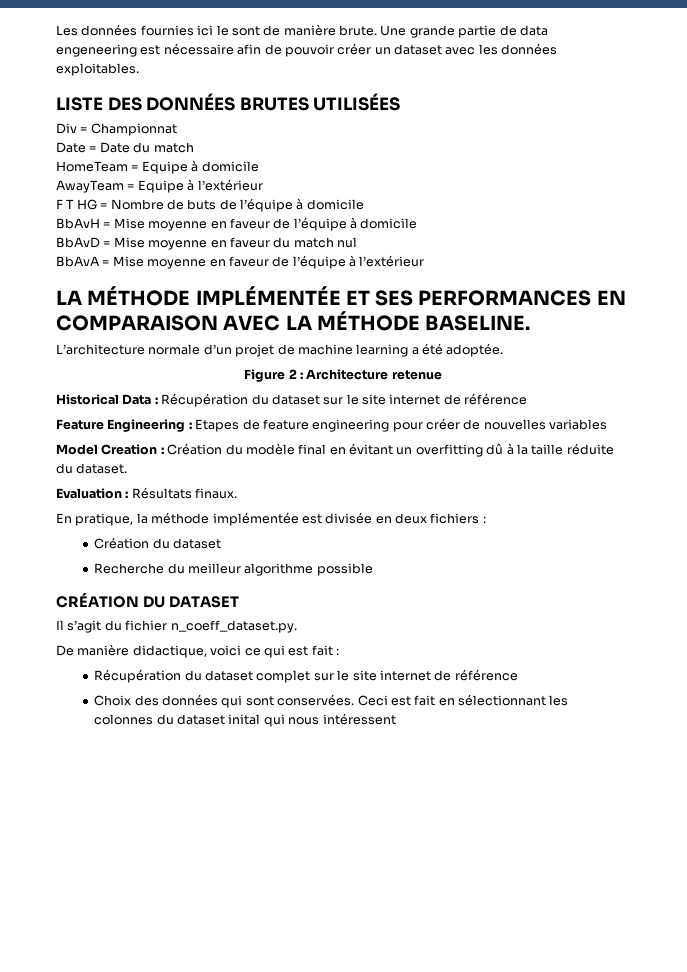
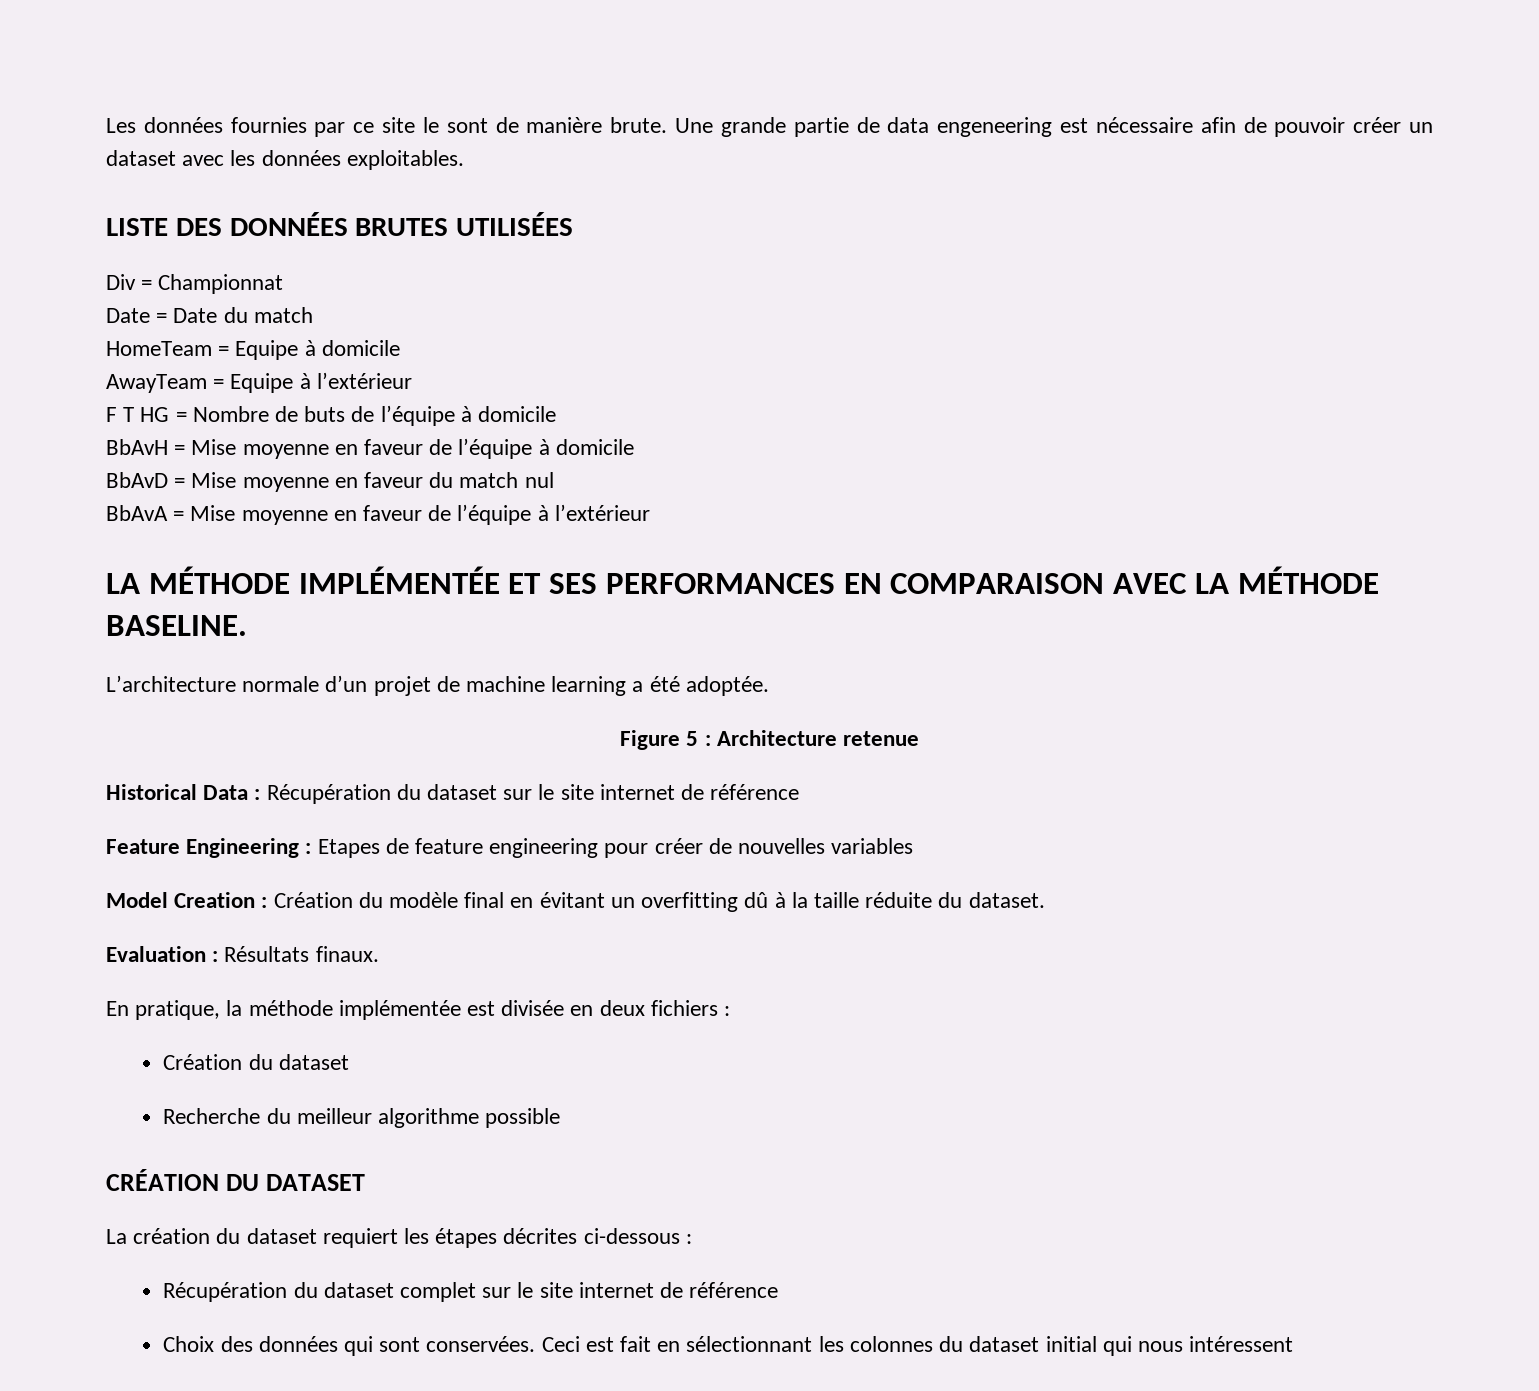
- Les données fournies ici le sont de manière brute.
+ Les données fournies par ce site le sont de manière brute.
- Figure 2 : Architecture retenue
+ Figure 5 : Architecture retenue
- Il s’agit du fichier n_coeff_dataset.py.
- De manière didactique, voici ce qui est fait :
+ La création du dataset requiert les étapes décrites ci-dessous :
- Ceci est fait en sélectionnant les colonnes du dataset inital qui nous intéressent
+ Ceci est fait en sélectionnant les colonnes du dataset initial qui nous intéressent

